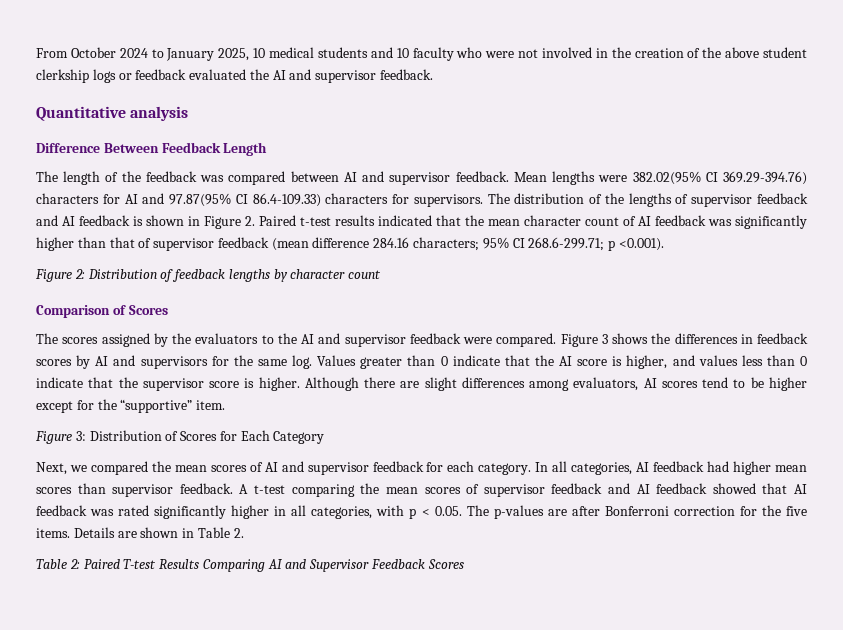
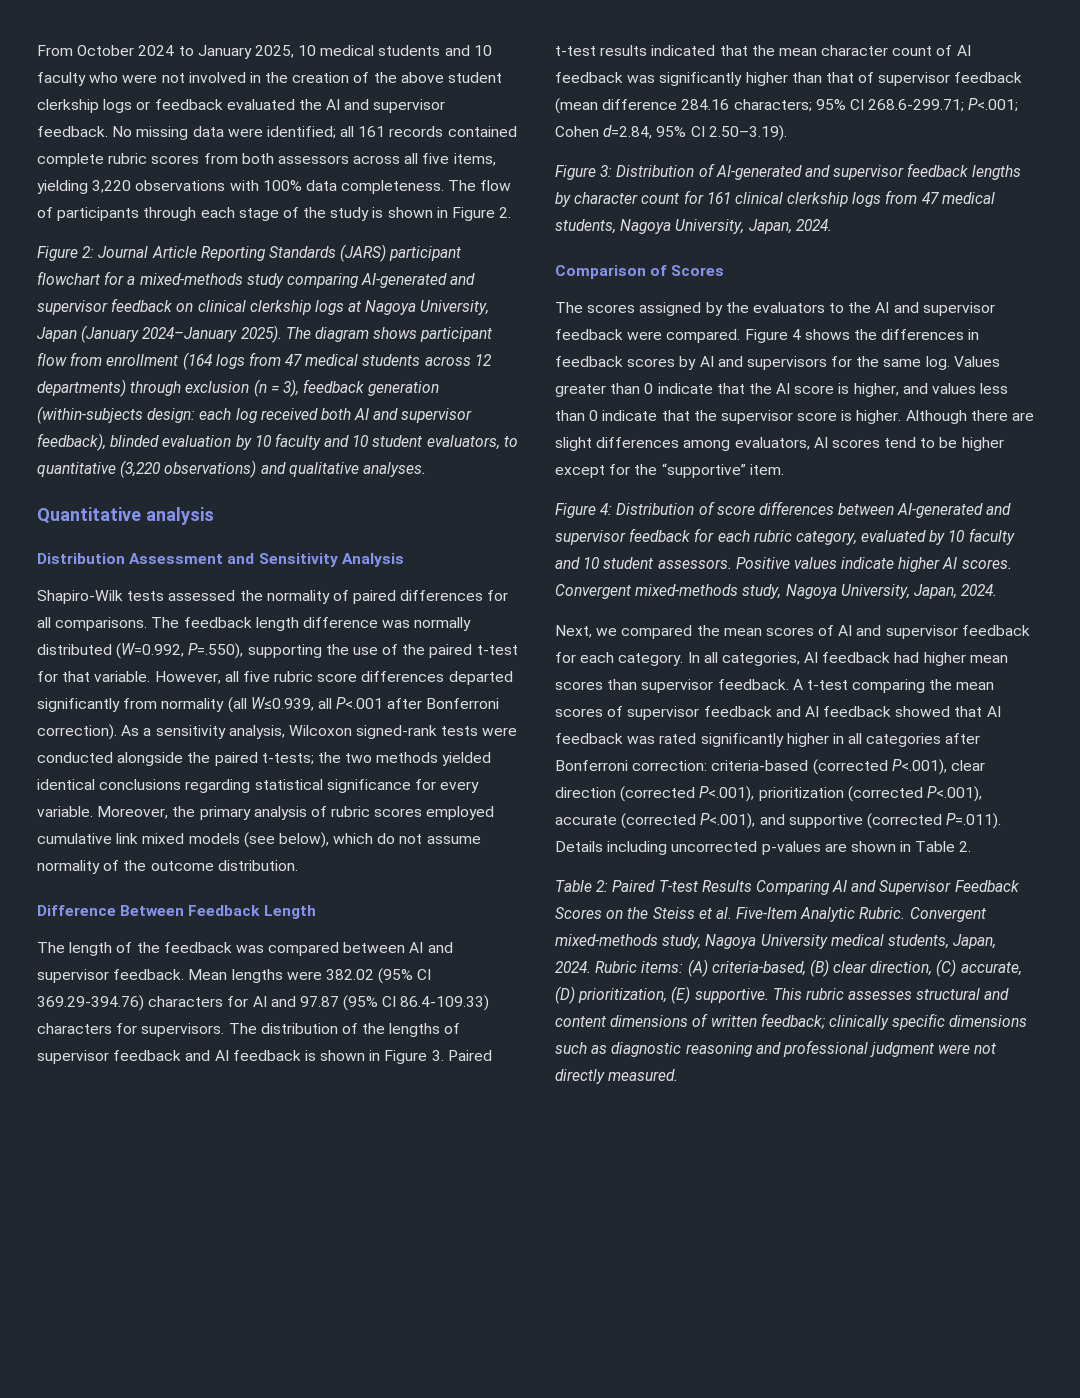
- From October 2024 to January 2025, 10 medical students and 10 faculty who were not involved in the creation of the above student clerkship logs or feedback evaluated the AI and supervisor feedback.
+ From October 2024 to January 2025, 10 medical students and 10 faculty who were not involved in the creation of the above student clerkship logs or feedback evaluated the AI and supervisor feedback. No missing data were identified; all 161 records contained complete rubric scores from both assessors across all five items, yielding 3,220 observations with 100% data completeness. The flow of participants through each stage of the study is shown in Figure 2.
+ Figure 2: Journal Article Reporting Standards (JARS) participant flowchart for a mixed-methods study comparing AI-generated and supervisor feedback on clinical clerkship logs at Nagoya University, Japan (January 2024–January 2025). The diagram shows participant flow from enrollment (164 logs from 47 medical students across 12 departments) through exclusion (n = 3), feedback generation (within-subjects design: each log received both AI and supervisor feedback), blinded evaluation by 10 faculty and 10 student evaluators, to quantitative (3,220 observations) and qualitative analyses.
  Quantitative analysis
+ Distribution Assessment and Sensitivity Analysis
+ Shapiro-Wilk tests assessed the normality of paired differences for all comparisons. The feedback length difference was normally distributed (W=0.992, P=.550), supporting the use of the paired t-test for that variable. However, all five rubric score differences departed significantly from normality (all W≤0.939, all P<.001 after Bonferroni correction). As a sensitivity analysis, Wilcoxon signed-rank tests were conducted alongside the paired t-tests; the two methods yielded identical conclusions regarding statistical significance for every variable. Moreover, the primary analysis of rubric scores employed cumulative link mixed models (see below), which do not assume normality of the outcome distribution.
- Mean lengths were 382.02(95% CI 369.29-394.76) characters for AI and 97.87(95% CI 86.4-109.33) characters for supervisors.
+ Mean lengths were 382.02 (95% CI 369.29-394.76) characters for AI and 97.87 (95% CI 86.4-109.33) characters for supervisors.
- The distribution of the lengths of supervisor feedback and AI feedback is shown in Figure 2. Paired t-test results indicated that the mean character count of AI feedback was significantly higher than that of supervisor feedback (mean difference 284.16 characters; 95% CI 268.6-299.71; p <0.001).
- Figure 2: Distribution of feedback lengths by character count
+ The distribution of the lengths of supervisor feedback and AI feedback is shown in Figure 3. Paired t-test results indicated that the mean character count of AI feedback was significantly higher than that of supervisor feedback (mean difference 284.16 characters; 95% CI 268.6-299.71; P<.001; Cohen d=2.84, 95% CI 2.50–3.19).
+ Figure 3: Distribution of AI-generated and supervisor feedback lengths by character count for 161 clinical clerkship logs from 47 medical students, Nagoya University, Japan, 2024.
- Figure 3 shows the differences in feedback scores by AI and supervisors for the same log.
+ Figure 4 shows the differences in feedback scores by AI and supervisors for the same log.
- Figure 3: Distribution of Scores for Each Category
+ Figure 4: Distribution of score differences between AI-generated and supervisor feedback for each rubric category, evaluated by 10 faculty and 10 student assessors. Positive values indicate higher AI scores. Convergent mixed-methods study, Nagoya University, Japan, 2024.
- A t-test comparing the mean scores of supervisor feedback and AI feedback showed that AI feedback was rated significantly higher in all categories, with p < 0.05. The p-values are after Bonferroni correction for the five items. Details are shown in Table 2.
+ A t-test comparing the mean scores of supervisor feedback and AI feedback showed that AI feedback was rated significantly higher in all categories after Bonferroni correction: criteria-based (corrected P<.001), clear direction (corrected P<.001), prioritization (corrected P<.001), accurate (corrected P<.001), and supportive (corrected P=.011). Details including uncorrected p-values are shown in Table 2.
- Table 2: Paired T-test Results Comparing AI and Supervisor Feedback Scores
+ Table 2: Paired T-test Results Comparing AI and Supervisor Feedback Scores on the Steiss et al. Five-Item Analytic Rubric. Convergent mixed-methods study, Nagoya University medical students, Japan, 2024. Rubric items: (A) criteria-based, (B) clear direction, (C) accurate, (D) prioritization, (E) supportive. This rubric assesses structural and content dimensions of written feedback; clinically specific dimensions such as diagnostic reasoning and professional judgment were not directly measured.

